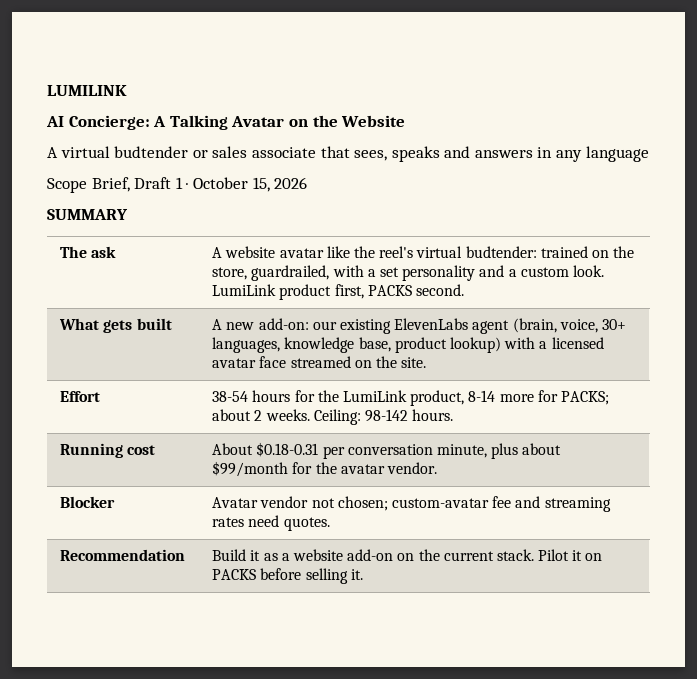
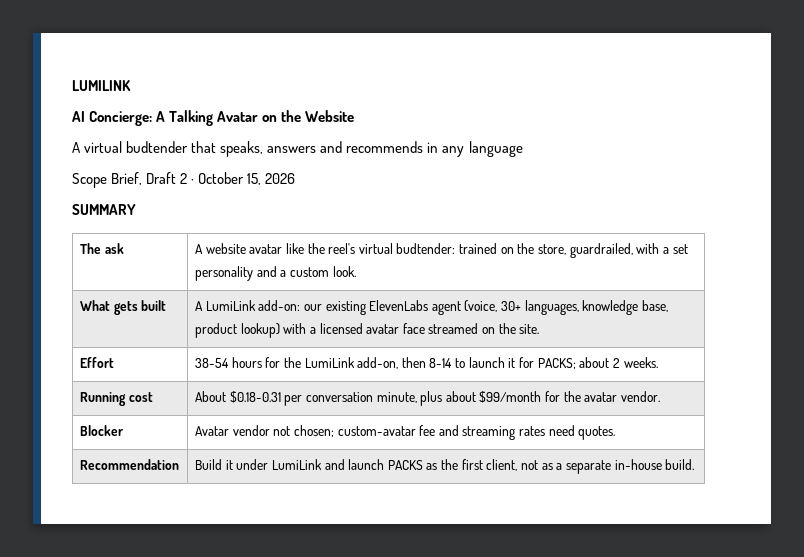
- A virtual budtender or sales associate that sees, speaks and answers in any language
+ A virtual budtender that speaks, answers and recommends in any language
- Scope Brief, Draft 1 · October 15, 2026
+ Scope Brief, Draft 2 · October 15, 2026
- The ask | A website avatar like the reel's virtual budtender: trained on the store, guardrailed, with a set personality and a custom look. LumiLink product first, PACKS second.
+ The ask | A website avatar like the reel's virtual budtender: trained on the store, guardrailed, with a set personality and a custom look.
- What gets built | A new add-on: our existing ElevenLabs agent (brain, voice, 30+ languages, knowledge base, product lookup) with a licensed avatar face streamed on the site.
+ What gets built | A LumiLink add-on: our existing ElevenLabs agent (voice, 30+ languages, knowledge base, product lookup) with a licensed avatar face streamed on the site.
- Effort | 38-54 hours for the LumiLink product, 8-14 more for PACKS; about 2 weeks. Ceiling: 98-142 hours.
+ Effort | 38-54 hours for the LumiLink add-on, then 8-14 to launch it for PACKS; about 2 weeks.
- Recommendation | Build it as a website add-on on the current stack. Pilot it on PACKS before selling it.
+ Recommendation | Build it under LumiLink and launch PACKS as the first client, not as a separate in-house build.

